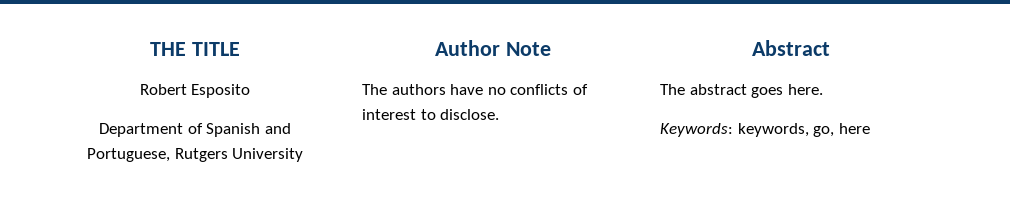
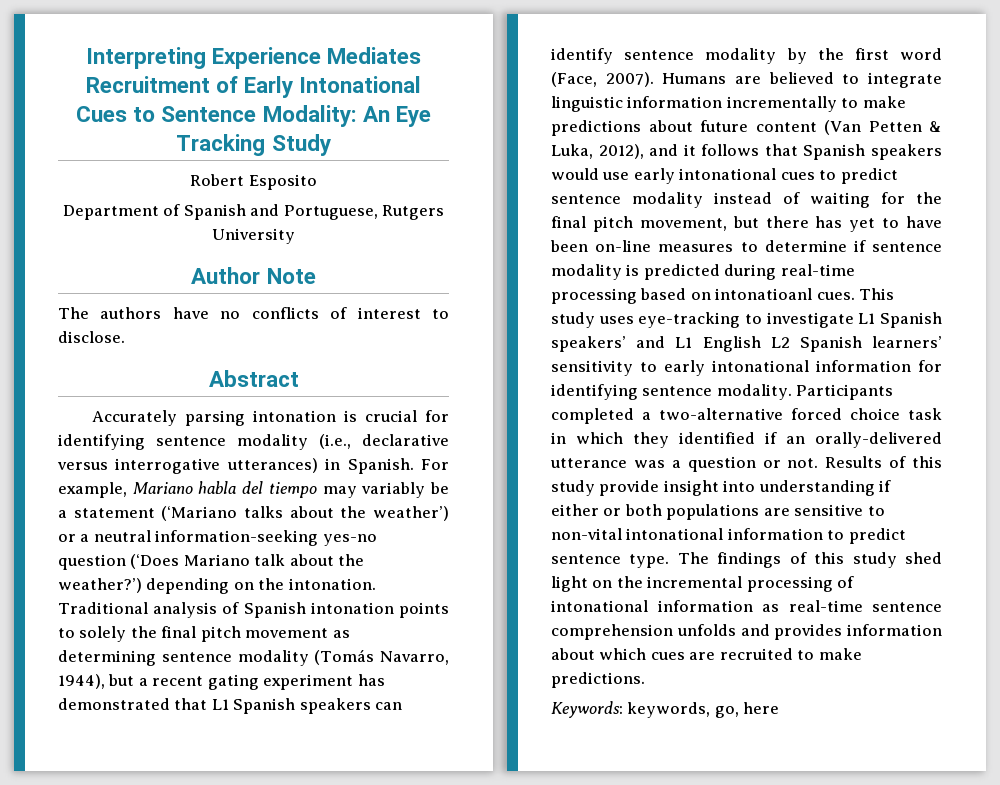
- THE TITLE
+ Interpreting Experience Mediates Recruitment of Early Intonational Cues to Sentence Modality: An Eye Tracking Study
- The abstract goes here.
+ Accurately parsing intonation is crucial for identifying sentence modality (i.e., declarative versus interrogative utterances) in Spanish. For example, Mariano habla del tiempo may variably be a statement (‘Mariano talks about the weather’) or a neutral information-seeking yes-no question (‘Does Mariano talk about the weather?’) depending on the intonation. Traditional analysis of Spanish intonation points to solely the final pitch movement as determining sentence modality (Tomás Navarro, 1944), but a recent gating experiment has demonstrated that L1 Spanish speakers can identify sentence modality by the first word (Face, 2007). Humans are believed to integrate linguistic information incrementally to make predictions about future content (Van Petten & Luka, 2012), and it follows that Spanish speakers would use early intonational cues to predict sentence modality instead of waiting for the final pitch movement, but there has yet to have been on-line measures to determine if sentence modality is predicted during real-time processing based on intonatioanl cues. This study uses eye-tracking to investigate L1 Spanish speakers’ and L1 English L2 Spanish learners’ sensitivity to early intonational information for identifying sentence modality. Participants completed a two-alternative forced choice task in which they identified if an orally-delivered utterance was a question or not. Results of this study provide insight into understanding if either or both populations are sensitive to non-vital intonational information to predict sentence type. The findings of this study shed light on the incremental processing of intonational information as real-time sentence comprehension unfolds and provides information about which cues are recruited to make predictions.

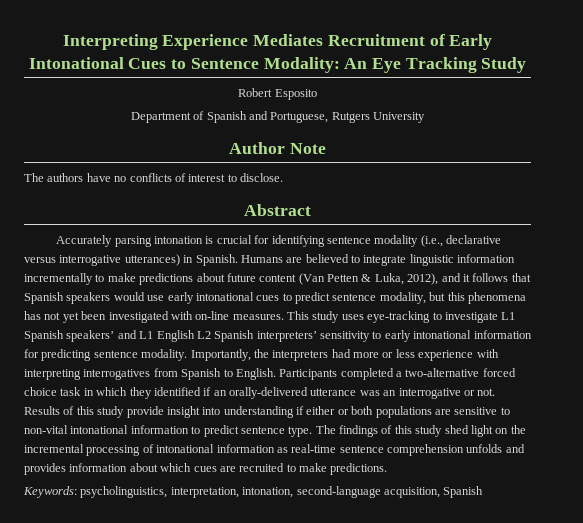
- For example, Mariano habla del tiempo may variably be a statement (‘Mariano talks about the weather’) or a neutral information-seeking yes-no question (‘Does Mariano talk about the weather?’) depending on the intonation. Traditional analysis of Spanish intonation points to solely the final pitch movement as determining sentence modality (Tomás Navarro, 1944), but a recent gating experiment has demonstrated that L1 Spanish speakers can identify sentence modality by the first word (Face, 2007).
- Humans are believed to integrate linguistic information incrementally to make predictions about future content (Van Petten & Luka, 2012), and it follows that Spanish speakers would use early intonational cues to predict sentence modality instead of waiting for the final pitch movement, but there has yet to have been on-line measures to determine if sentence modality is predicted during real-time processing based on intonatioanl cues.
+ Humans are believed to integrate linguistic information incrementally to make predictions about future content (Van Petten & Luka, 2012), and it follows that Spanish speakers would use early intonational cues to predict sentence modality, but this phenomena has not yet been investigated with on-line measures.
- This study uses eye-tracking to investigate L1 Spanish speakers’ and L1 English L2 Spanish learners’ sensitivity to early intonational information for identifying sentence modality.
+ This study uses eye-tracking to investigate L1 Spanish speakers’ and L1 English L2 Spanish interpreters’ sensitivity to early intonational information for predicting sentence modality.
+ Importantly, the interpreters had more or less experience with interpreting interrogatives from Spanish to English.
- Participants completed a two-alternative forced choice task in which they identified if an orally-delivered utterance was a question or not.
+ Participants completed a two-alternative forced choice task in which they identified if an orally-delivered utterance was an interrogative or not.
- Keywords: keywords, go, here
+ Keywords: psycholinguistics, interpretation, intonation, second-language acquisition, Spanish

